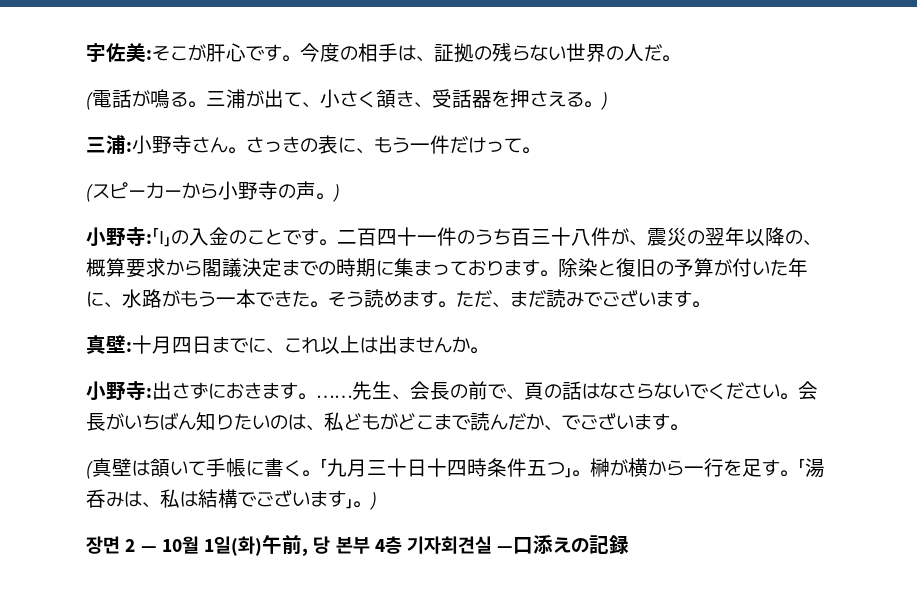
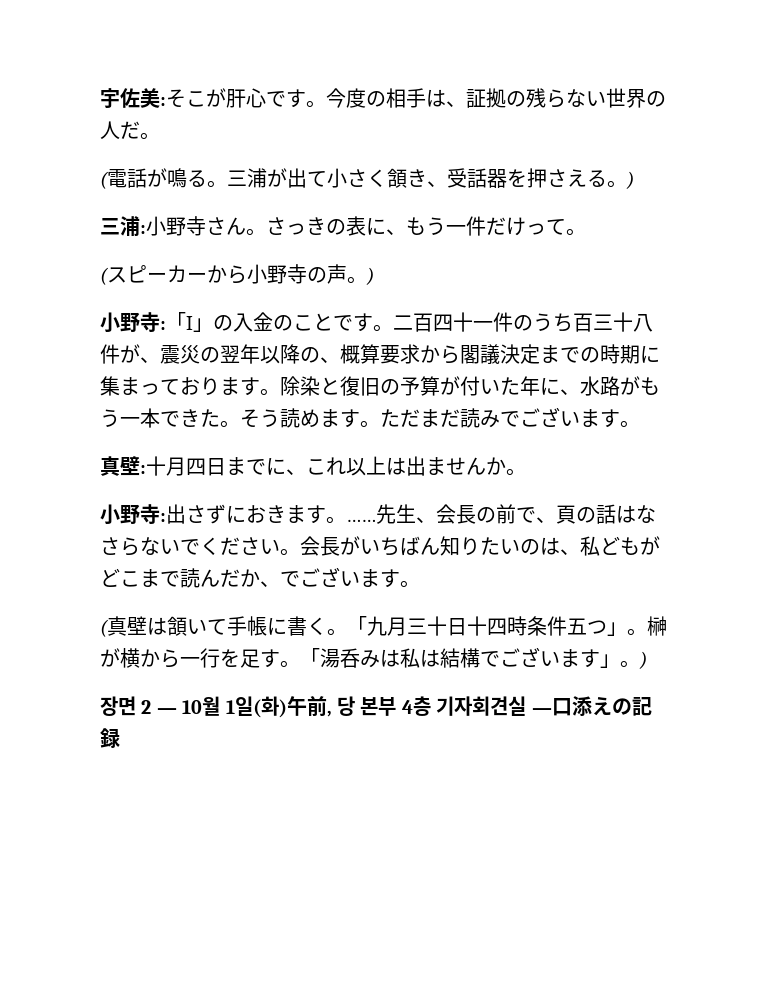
- 三浦が出て、小さく頷き、受話器を押さえる。)
+ 三浦が出て小さく頷き、受話器を押さえる。)
- ただ、まだ読みでございます。
+ ただまだ読みでございます。
- 「湯呑みは、私は結構でございます」。)
+ 「湯呑みは私は結構でございます」。)

